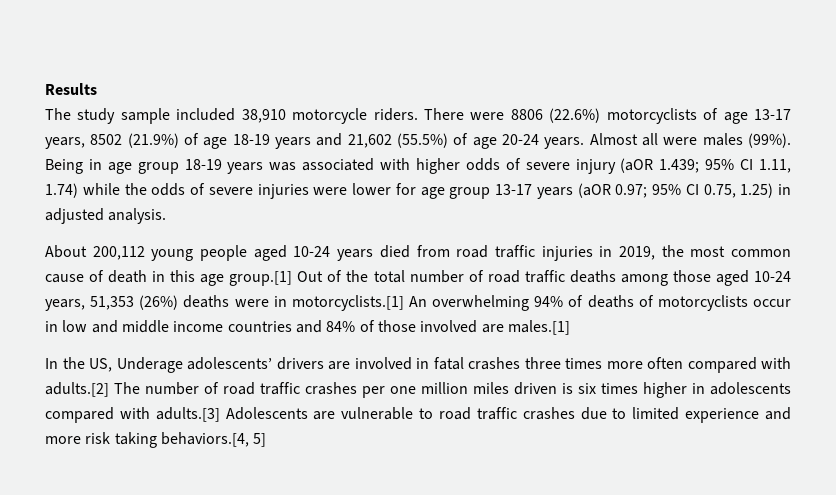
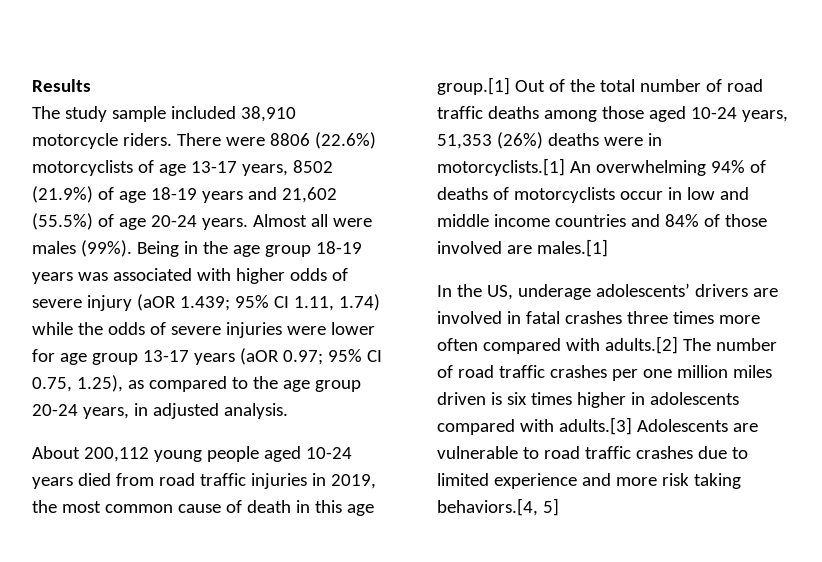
- Being in age group 18-19 years was associated with higher odds of severe injury (aOR 1.439; 95% CI 1.11, 1.74) while the odds of severe injuries were lower for age group 13-17 years (aOR 0.97; 95% CI 0.75, 1.25) in adjusted analysis.
+ Being in the age group 18-19 years was associated with higher odds of severe injury (aOR 1.439; 95% CI 1.11, 1.74) while the odds of severe injuries were lower for age group 13-17 years (aOR 0.97; 95% CI 0.75, 1.25), as compared to the age group 20-24 years, in adjusted analysis.
- In the US, Underage adolescents’ drivers are involved in fatal crashes three times more often compared with adults.[2] The number of road traffic crashes per one million miles driven is six times higher in adolescents compared with adults.[3] Adolescents are vulnerable to road traffic crashes due to limited experience and more risk taking behaviors.[4, 5]
+ In the US, underage adolescents’ drivers are involved in fatal crashes three times more often compared with adults.[2] The number of road traffic crashes per one million miles driven is six times higher in adolescents compared with adults.[3] Adolescents are vulnerable to road traffic crashes due to limited experience and more risk taking behaviors.[4, 5]

